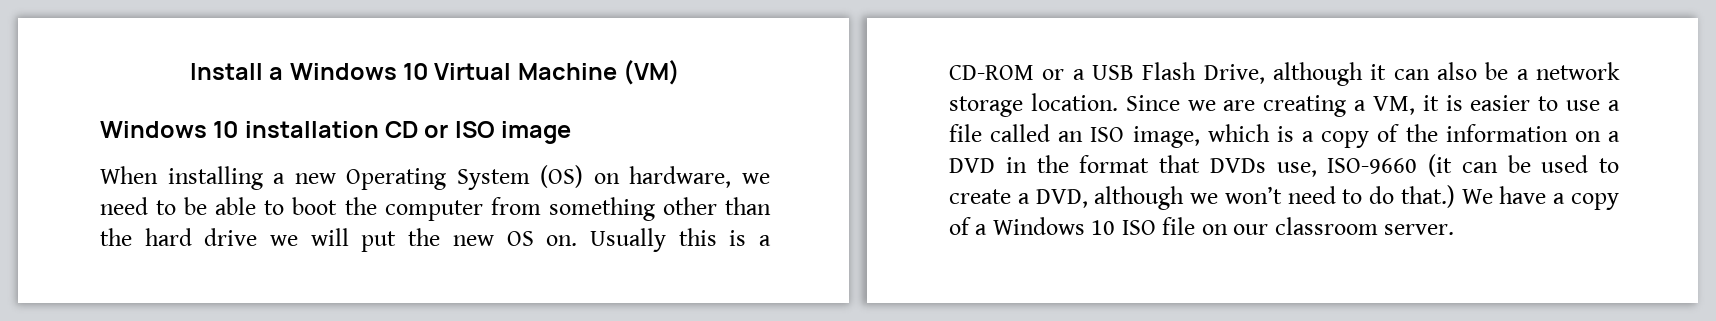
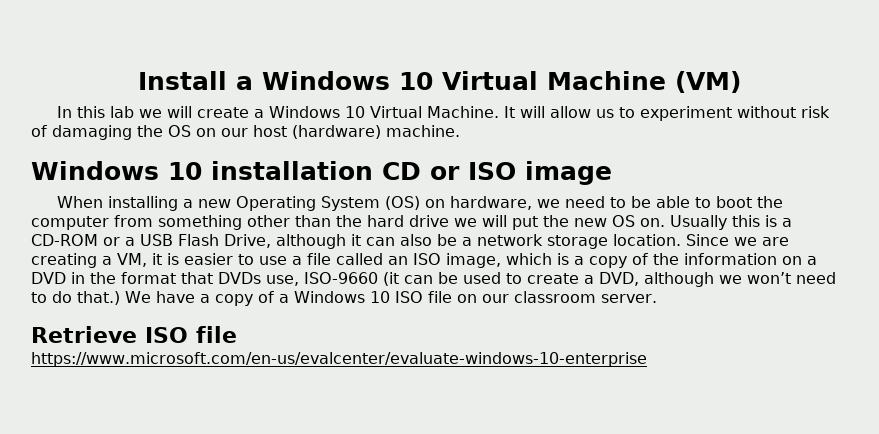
+ In this lab we will create a Windows 10 Virtual Machine. It will allow us to experiment without risk of damaging the OS on our host (hardware) machine.
+ Retrieve ISO file
+ https://www.microsoft.com/en-us/evalcenter/evaluate-windows-10-enterprise

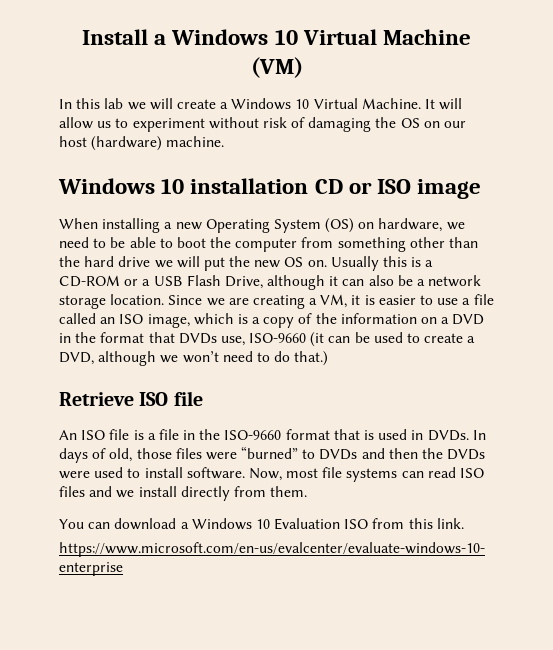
- Since we are creating a VM, it is easier to use a file called an ISO image, which is a copy of the information on a DVD in the format that DVDs use, ISO-9660 (it can be used to create a DVD, although we won’t need to do that.) We have a copy of a Windows 10 ISO file on our classroom server.
+ Since we are creating a VM, it is easier to use a file called an ISO image, which is a copy of the information on a DVD in the format that DVDs use, ISO-9660 (it can be used to create a DVD, although we won’t need to do that.)
  Retrieve ISO file
+ An ISO file is a file in the ISO-9660 format that is used in DVDs. In days of old, those files were “burned” to DVDs and then the DVDs were used to install software. Now, most file systems can read ISO files and we install directly from them.
+ You can download a Windows 10 Evaluation ISO from this link.

